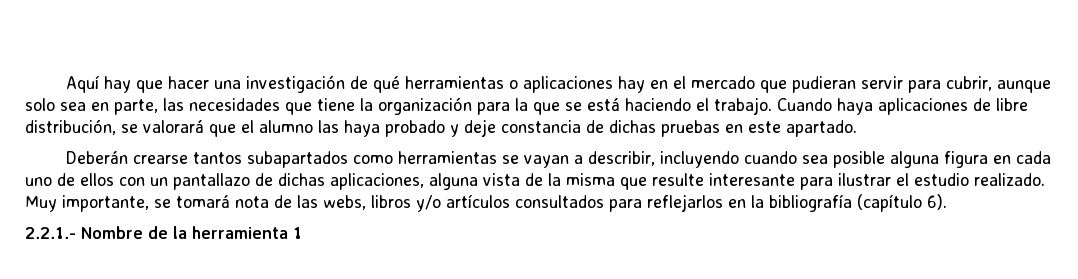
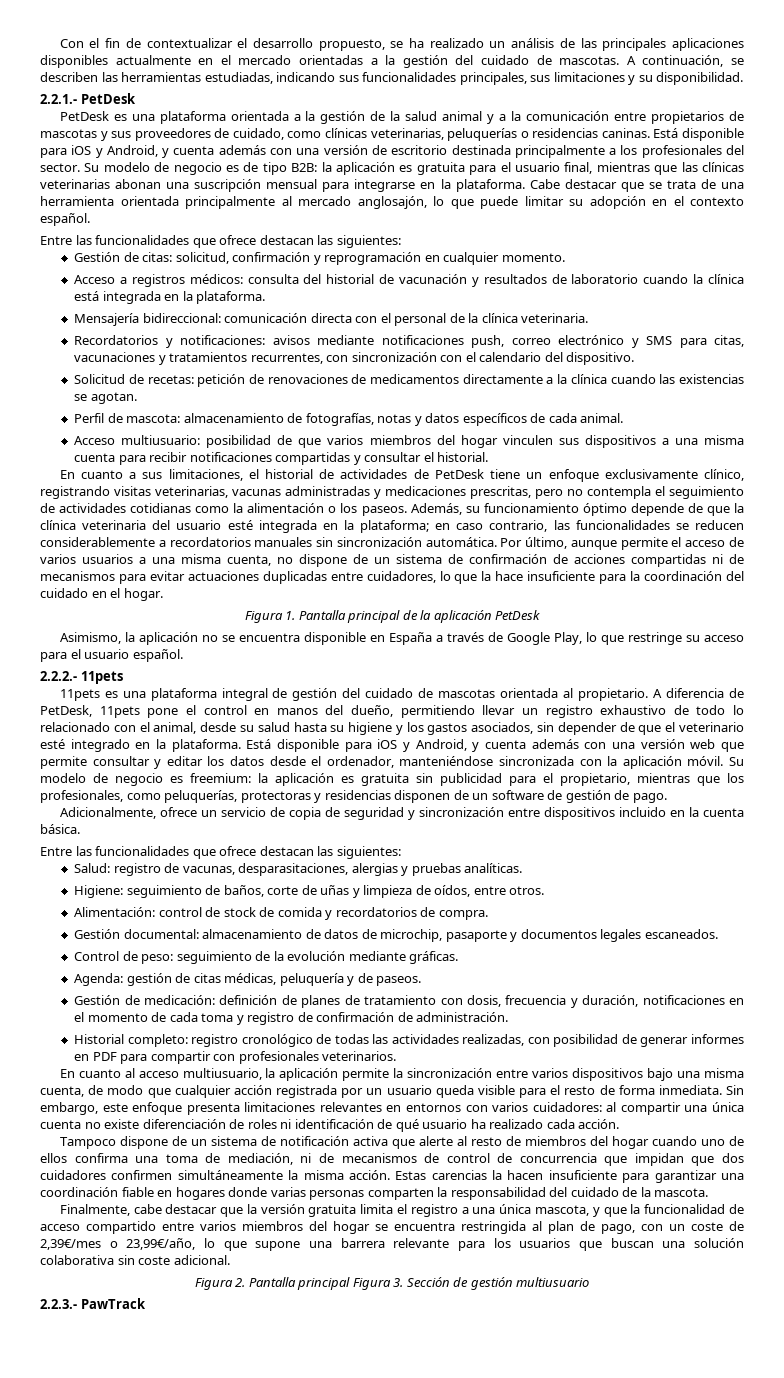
- Aquí hay que hacer una investigación de qué herramientas o aplicaciones hay en el mercado que pudieran servir para cubrir, aunque solo sea en parte, las necesidades que tiene la organización para la que se está haciendo el trabajo. Cuando haya aplicaciones de libre distribución, se valorará que el alumno las haya probado y deje constancia de dichas pruebas en este apartado.
- Deberán crearse tantos subapartados como herramientas se vayan a describir, incluyendo cuando sea posible alguna figura en cada uno de ellos con un pantallazo de dichas aplicaciones, alguna vista de la misma que resulte interesante para ilustrar el estudio realizado. Muy importante, se tomará nota de las webs, libros y/o artículos consultados para reflejarlos en la bibliografía (capítulo 6).
- 2.2.1.- Nombre de la herramienta 1
+ Con el fin de contextualizar el desarrollo propuesto, se ha realizado un análisis de las principales aplicaciones disponibles actualmente en el mercado orientadas a la gestión del cuidado de mascotas. A continuación, se describen las herramientas estudiadas, indicando sus funcionalidades principales, sus limitaciones y su disponibilidad.
+ 2.2.1.- PetDesk
+ PetDesk es una plataforma orientada a la gestión de la salud animal y a la comunicación entre propietarios de mascotas y sus proveedores de cuidado, como clínicas veterinarias, peluquerías o residencias caninas. Está disponible para iOS y Android, y cuenta además con una versión de escritorio destinada principalmente a los profesionales del sector. Su modelo de negocio es de tipo B2B: la aplicación es gratuita para el usuario final, mientras que las clínicas veterinarias abonan una suscripción mensual para integrarse en la plataforma. Cabe destacar que se trata de una herramienta orientada principalmente al mercado anglosajón, lo que puede limitar su adopción en el contexto español.
+ Entre las funcionalidades que ofrece destacan las siguientes:
+ Gestión de citas: solicitud, confirmación y reprogramación en cualquier momento.
+ Acceso a registros médicos: consulta del historial de vacunación y resultados de laboratorio cuando la clínica está integrada en la plataforma.
+ Mensajería bidireccional: comunicación directa con el personal de la clínica veterinaria.
+ Recordatorios y notificaciones: avisos mediante notificaciones push, correo electrónico y SMS para citas, vacunaciones y tratamientos recurrentes, con sincronización con el calendario del dispositivo.
+ Solicitud de recetas: petición de renovaciones de medicamentos directamente a la clínica cuando las existencias se agotan.
+ Perfil de mascota: almacenamiento de fotografías, notas y datos específicos de cada animal.
+ Acceso multiusuario: posibilidad de que varios miembros del hogar vinculen sus dispositivos a una misma cuenta para recibir notificaciones compartidas y consultar el historial.
+ En cuanto a sus limitaciones, el historial de actividades de PetDesk tiene un enfoque exclusivamente clínico, registrando visitas veterinarias, vacunas administradas y medicaciones prescritas, pero no contempla el seguimiento de actividades cotidianas como la alimentación o los paseos. Además, su funcionamiento óptimo depende de que la clínica veterinaria del usuario esté integrada en la plataforma; en caso contrario, las funcionalidades se reducen considerablemente a recordatorios manuales sin sincronización automática. Por último, aunque permite el acceso de varios usuarios a una misma cuenta, no dispone de un sistema de confirmación de acciones compartidas ni de mecanismos para evitar actuaciones duplicadas entre cuidadores, lo que la hace insuficiente para la coordinación del cuidado en el hogar.
+ Figura 1. Pantalla principal de la aplicación PetDesk
+ Asimismo, la aplicación no se encuentra disponible en España a través de Google Play, lo que restringe su acceso para el usuario español.
+ 2.2.2.- 11pets
+ 11pets es una plataforma integral de gestión del cuidado de mascotas orientada al propietario. A diferencia de PetDesk, 11pets pone el control en manos del dueño, permitiendo llevar un registro exhaustivo de todo lo relacionado con el animal, desde su salud hasta su higiene y los gastos asociados, sin depender de que el veterinario esté integrado en la plataforma. Está disponible para iOS y Android, y cuenta además con una versión web que permite consultar y editar los datos desde el ordenador, manteniéndose sincronizada con la aplicación móvil. Su modelo de negocio es freemium: la aplicación es gratuita sin publicidad para el propietario, mientras que los profesionales, como peluquerías, protectoras y residencias disponen de un software de gestión de pago.
+ Adicionalmente, ofrece un servicio de copia de seguridad y sincronización entre dispositivos incluido en la cuenta básica.
+ Entre las funcionalidades que ofrece destacan las siguientes:
+ Salud: registro de vacunas, desparasitaciones, alergias y pruebas analíticas.
+ Higiene: seguimiento de baños, corte de uñas y limpieza de oídos, entre otros.
+ Alimentación: control de stock de comida y recordatorios de compra.
+ Gestión documental: almacenamiento de datos de microchip, pasaporte y documentos legales escaneados.
+ Control de peso: seguimiento de la evolución mediante gráficas.
+ Agenda: gestión de citas médicas, peluquería y de paseos.
+ Gestión de medicación: definición de planes de tratamiento con dosis, frecuencia y duración, notificaciones en el momento de cada toma y registro de confirmación de administración.
+ Historial completo: registro cronológico de todas las actividades realizadas, con posibilidad de generar informes en PDF para compartir con profesionales veterinarios.
+ En cuanto al acceso multiusuario, la aplicación permite la sincronización entre varios dispositivos bajo una misma cuenta, de modo que cualquier acción registrada por un usuario queda visible para el resto de forma inmediata. Sin embargo, este enfoque presenta limitaciones relevantes en entornos con varios cuidadores: al compartir una única cuenta no existe diferenciación de roles ni identificación de qué usuario ha realizado cada acción.
+ Tampoco dispone de un sistema de notificación activa que alerte al resto de miembros del hogar cuando uno de ellos confirma una toma de mediación, ni de mecanismos de control de concurrencia que impidan que dos cuidadores confirmen simultáneamente la misma acción. Estas carencias la hacen insuficiente para garantizar una coordinación fiable en hogares donde varias personas comparten la responsabilidad del cuidado de la mascota.
+ Finalmente, cabe destacar que la versión gratuita limita el registro a una única mascota, y que la funcionalidad de acceso compartido entre varios miembros del hogar se encuentra restringida al plan de pago, con un coste de 2,39€/mes o 23,99€/año, lo que supone una barrera relevante para los usuarios que buscan una solución colaborativa sin coste adicional.
+ Figura 2. Pantalla principal Figura 3. Sección de gestión multiusuario
+ 2.2.3.- PawTrack

